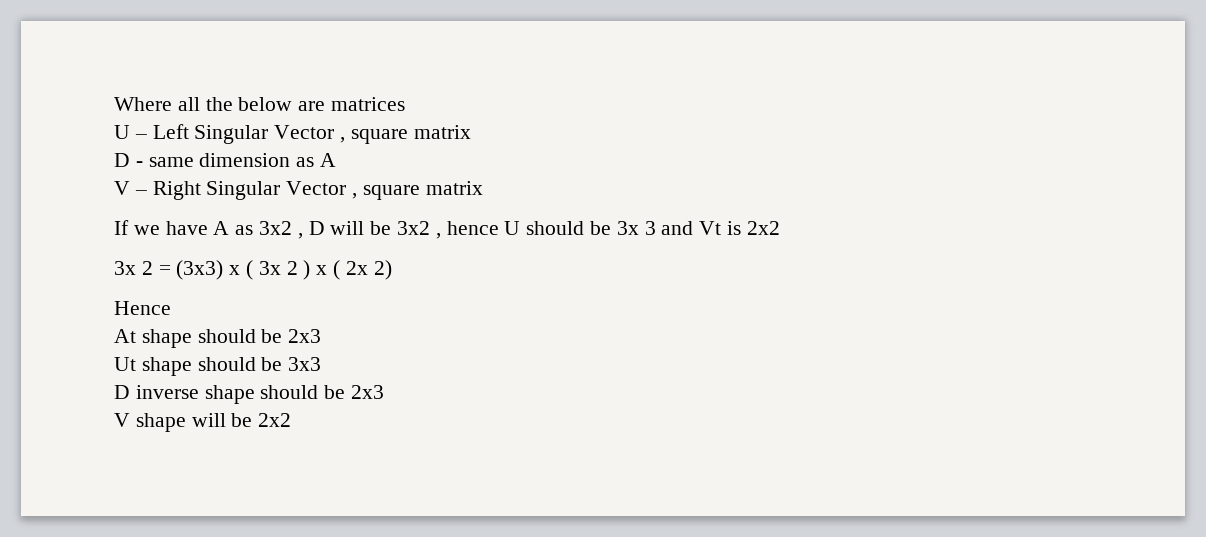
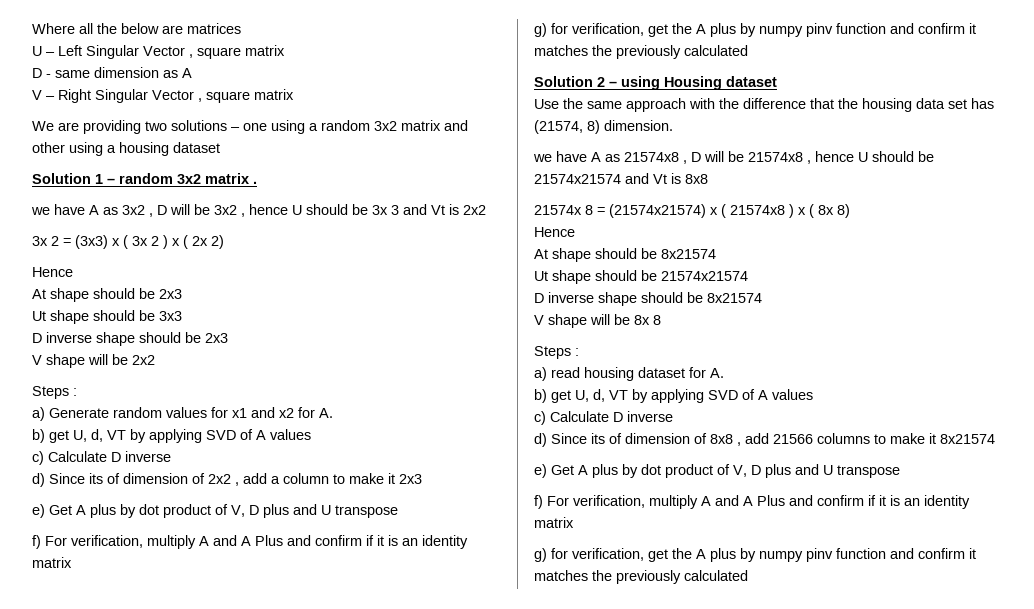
- If we have A as 3x2 , D will be 3x2 , hence U should be 3x 3 and Vt is 2x2
+ We are providing two solutions – one using a random 3x2 matrix and other using a housing dataset
+ Solution 1 – random 3x2 matrix .
+ we have A as 3x2 , D will be 3x2 , hence U should be 3x 3 and Vt is 2x2
  V shape will be 2x2
+ Steps :
+ a) Generate random values for x1 and x2 for A.
+ b) get U, d, VT by applying SVD of A values
+ c) Calculate D inverse
+ d) Since its of dimension of 2x2 , add a column to make it 2x3
+ e) Get A plus by dot product of V, D plus and U transpose
+ f) For verification, multiply A and A Plus and confirm if it is an identity matrix
+ g) for verification, get the A plus by numpy pinv function and confirm it matches the previously calculated
+ Solution 2 – using Housing dataset
+ Use the same approach with the difference that the housing data set has (21574, 8) dimension.
+ we have A as 21574x8 , D will be 21574x8 , hence U should be 21574x21574 and Vt is 8x8
+ 21574x 8 = (21574x21574) x ( 21574x8 ) x ( 8x 8)
+ Hence
+ At shape should be 8x21574
+ Ut shape should be 21574x21574
+ D inverse shape should be 8x21574
+ V shape will be 8x 8
+ Steps :
+ a) read housing dataset for A.
+ b) get U, d, VT by applying SVD of A values
+ c) Calculate D inverse
+ d) Since its of dimension of 8x8 , add 21566 columns to make it 8x21574
+ e) Get A plus by dot product of V, D plus and U transpose
+ f) For verification, multiply A and A Plus and confirm if it is an identity matrix
+ g) for verification, get the A plus by numpy pinv function and confirm it matches the previously calculated

